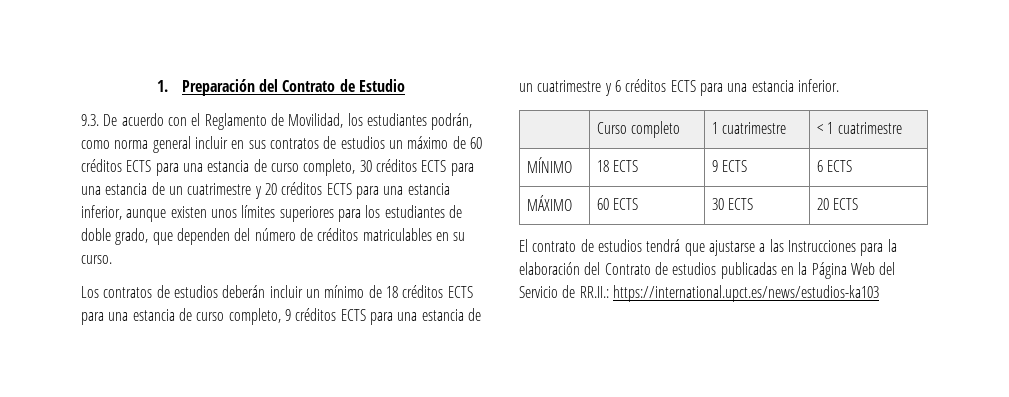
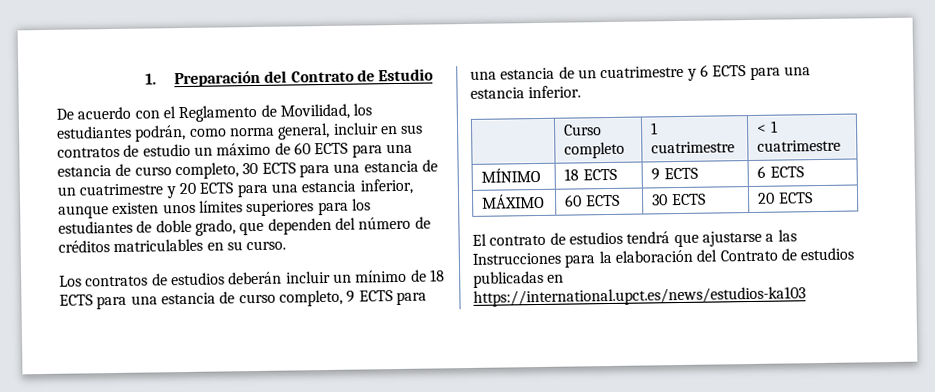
- 9.3. De acuerdo con el Reglamento de Movilidad, los estudiantes podrán, como norma general incluir en sus contratos de estudios un máximo de 60 créditos ECTS para una estancia de curso completo, 30 créditos ECTS para una estancia de un cuatrimestre y 20 créditos ECTS para una estancia inferior, aunque existen unos límites superiores para los estudiantes de doble grado, que dependen del número de créditos matriculables en su curso.
+ De acuerdo con el Reglamento de Movilidad, los estudiantes podrán, como norma general, incluir en sus contratos de estudio un máximo de 60 ECTS para una estancia de curso completo, 30 ECTS para una estancia de un cuatrimestre y 20 ECTS para una estancia inferior, aunque existen unos límites superiores para los estudiantes de doble grado, que dependen del número de créditos matriculables en su curso.
- Los contratos de estudios deberán incluir un mínimo de 18 créditos ECTS para una estancia de curso completo, 9 créditos ECTS para una estancia de un cuatrimestre y 6 créditos ECTS para una estancia inferior.
+ Los contratos de estudios deberán incluir un mínimo de 18 ECTS para una estancia de curso completo, 9 ECTS para una estancia de un cuatrimestre y 6 ECTS para una estancia inferior.
- El contrato de estudios tendrá que ajustarse a las Instrucciones para la elaboración del Contrato de estudios publicadas en la Página Web del Servicio de RR.II.: https://international.upct.es/news/estudios-ka103
+ El contrato de estudios tendrá que ajustarse a las Instrucciones para la elaboración del Contrato de estudios publicadas en https://international.upct.es/news/estudios-ka103

